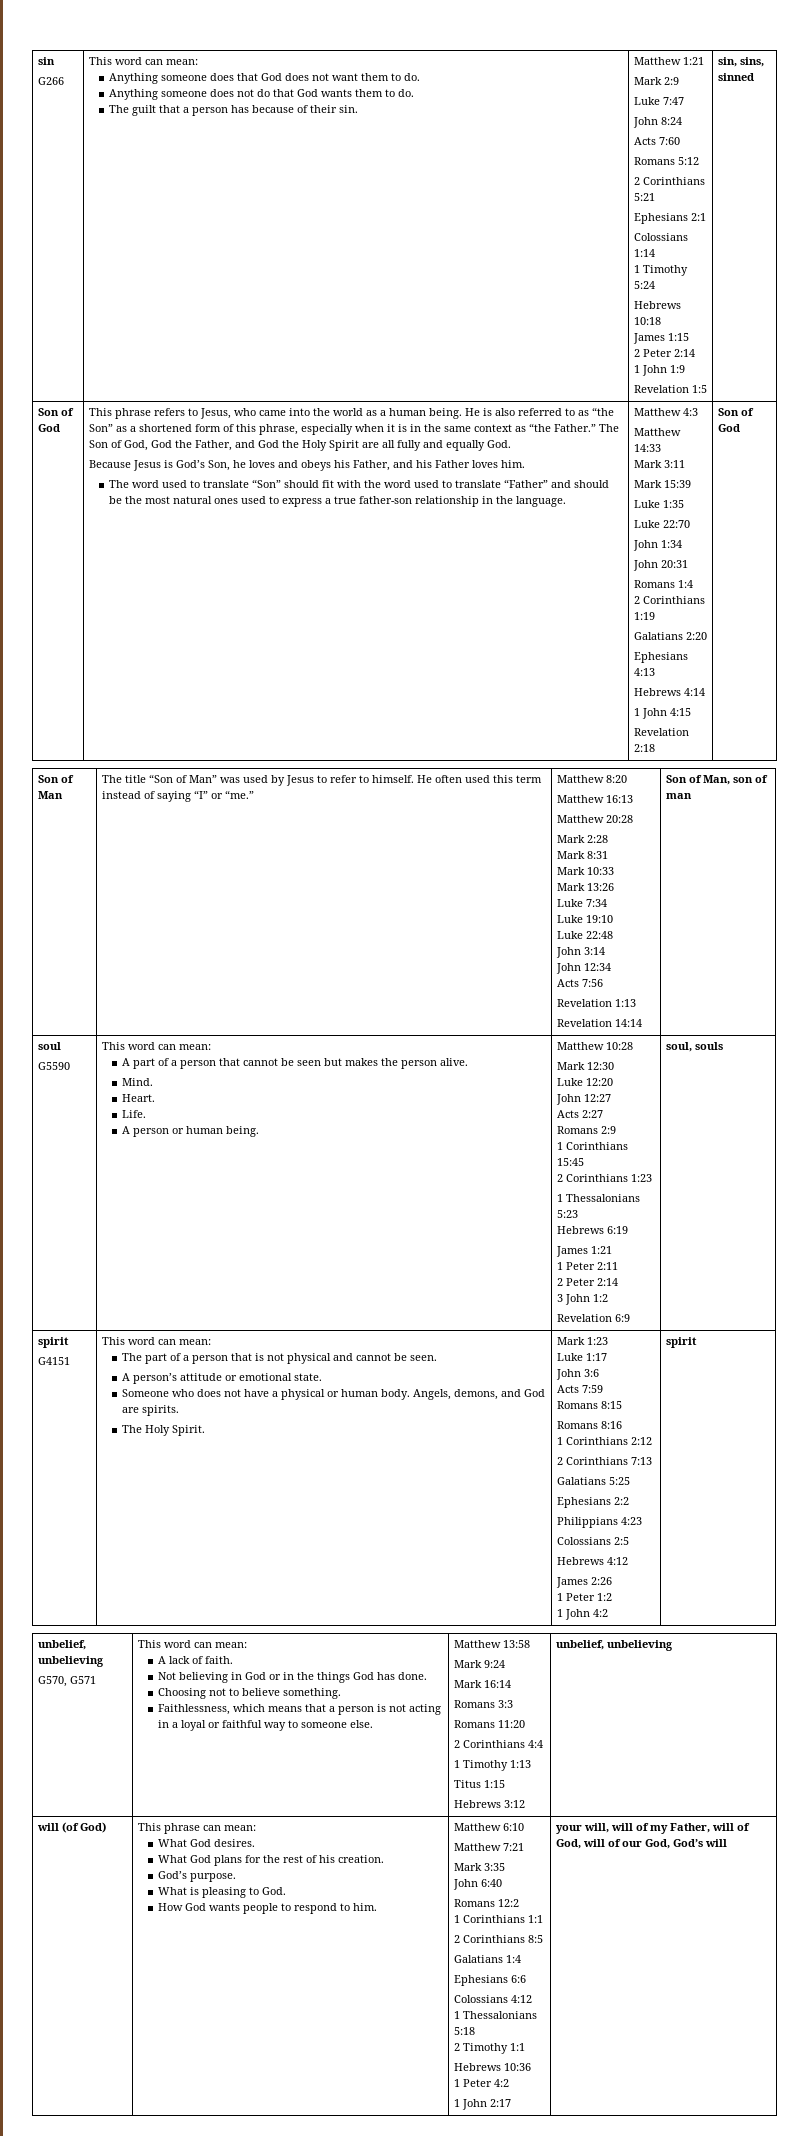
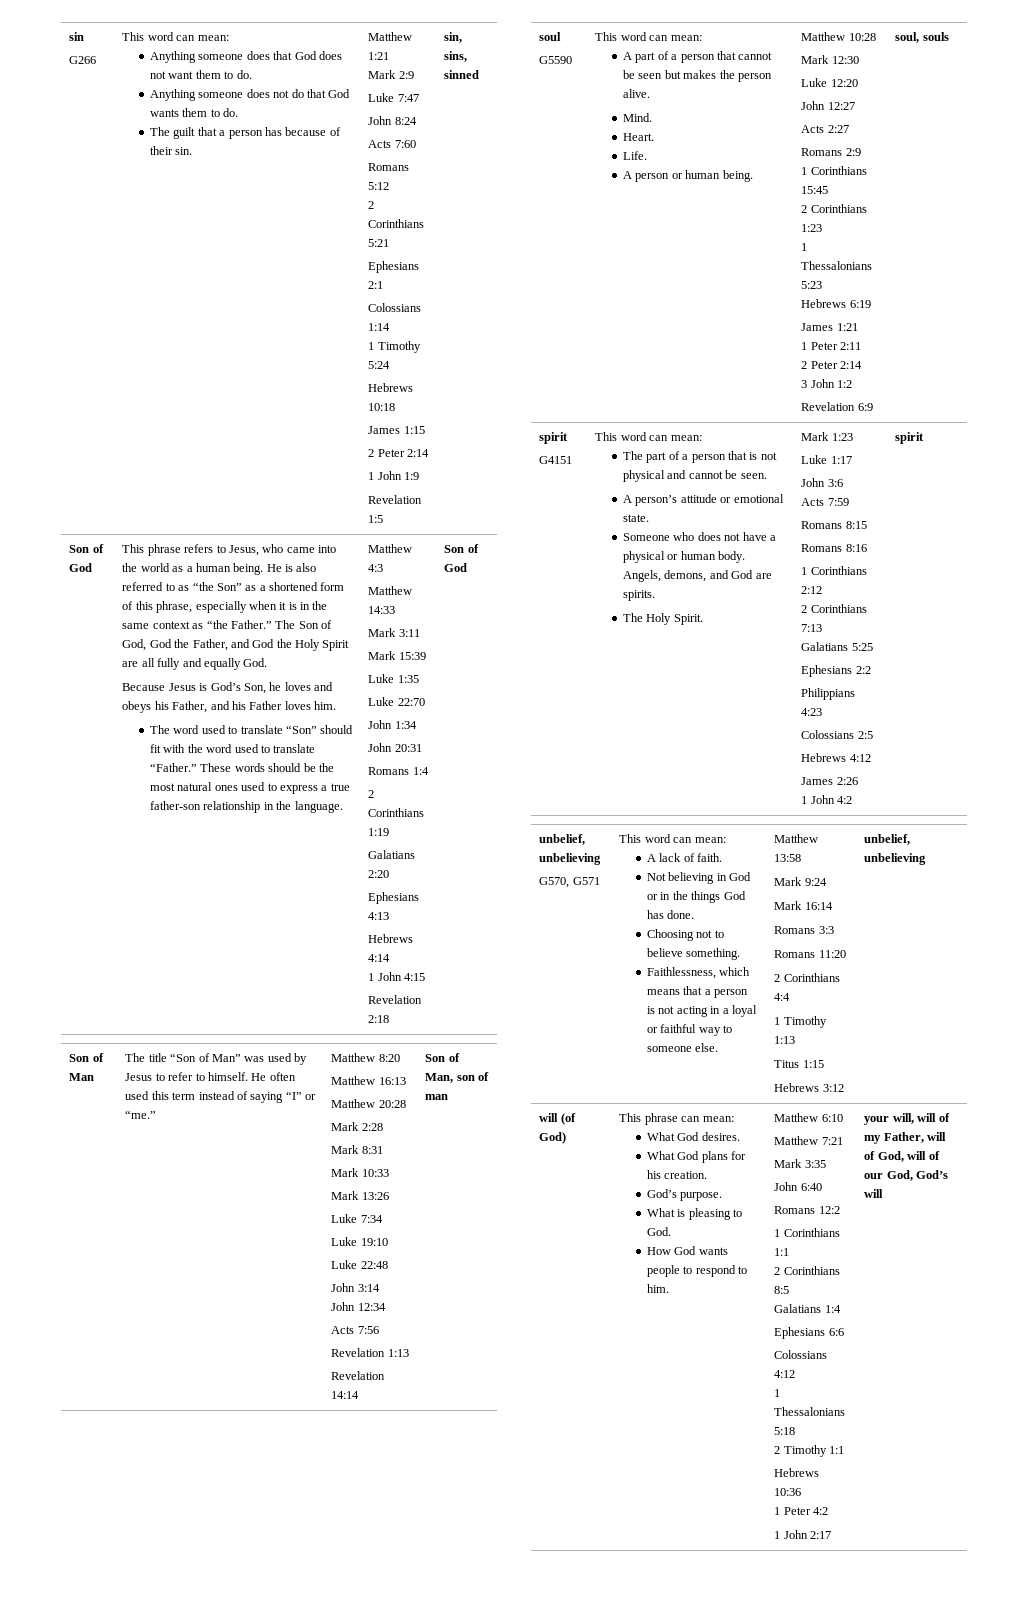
- The word used to translate “Son” should fit with the word used to translate “Father” and should be the most natural ones used to express a true father-son relationship in the language.
+ The word used to translate “Son” should fit with the word used to translate “Father.” These words should be the most natural ones used to express a true father-son relationship in the language.
- 1 Peter 1:2
- What God plans for the rest of his creation.
+ What God plans for his creation.

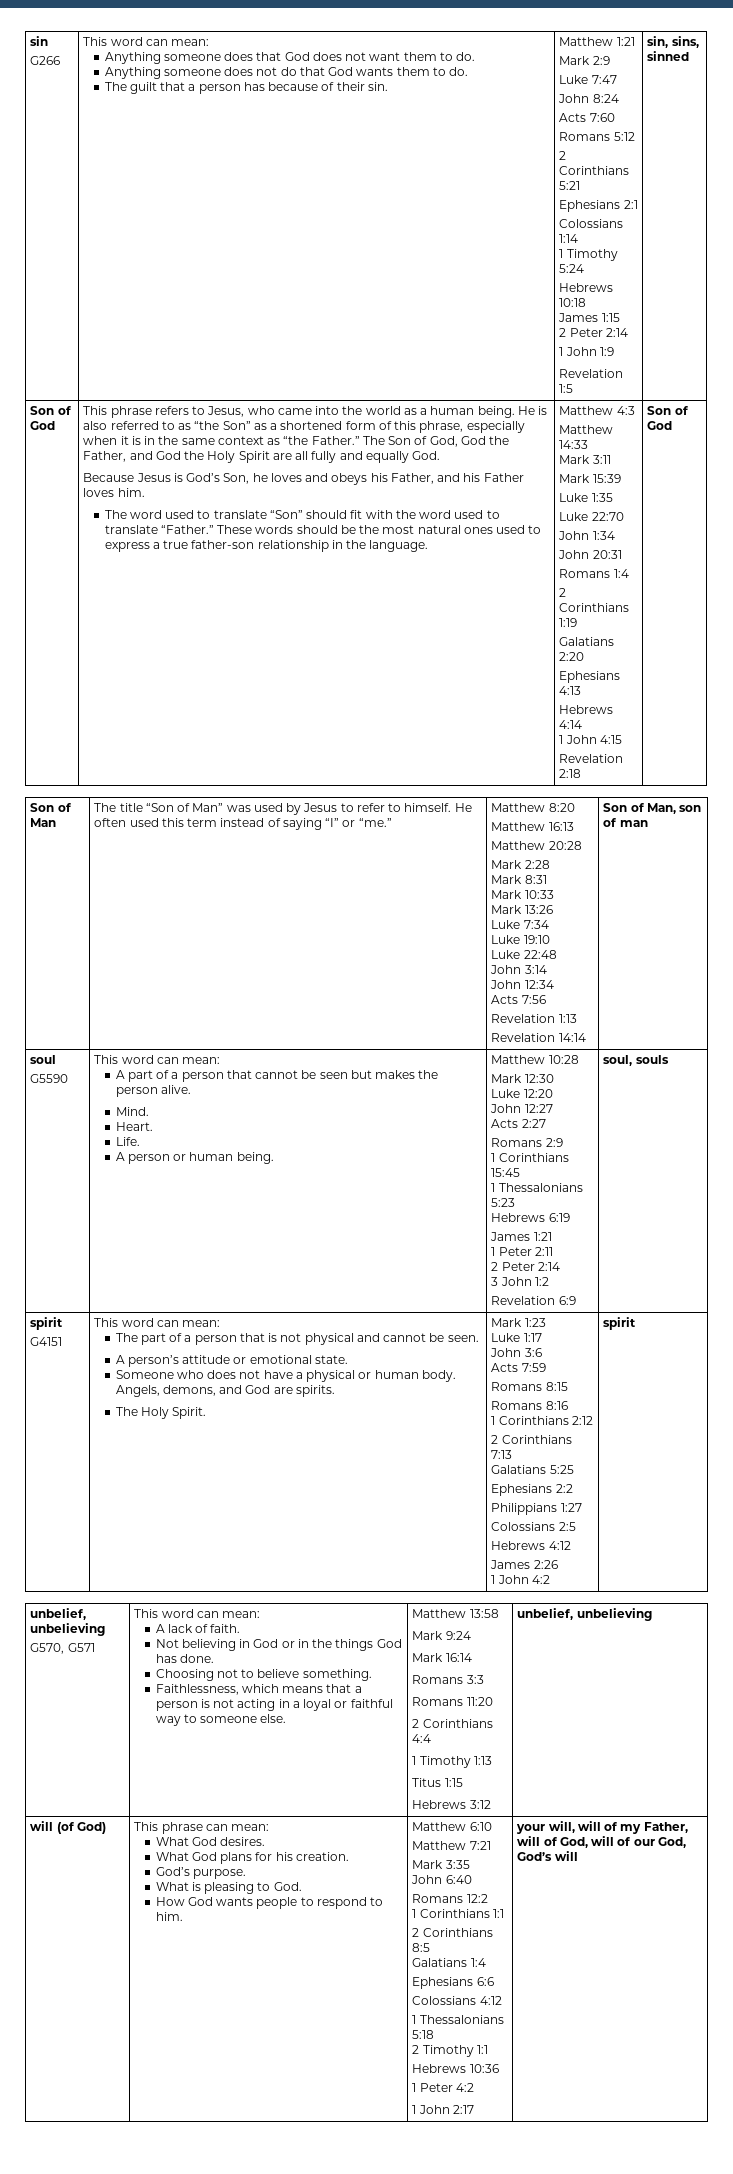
- 2 Corinthians 1:23
- Philippians 4:23
+ Philippians 1:27

